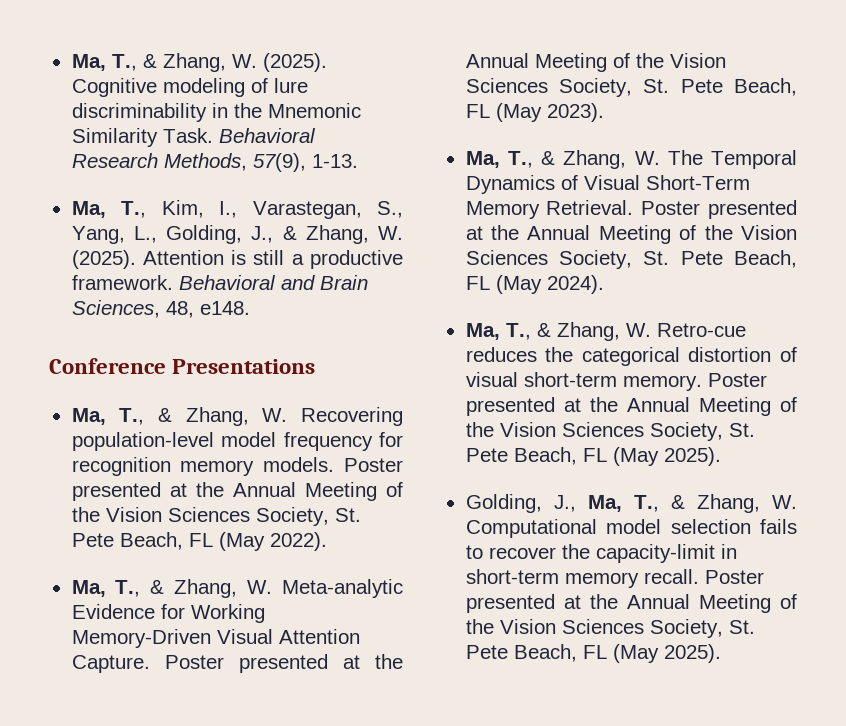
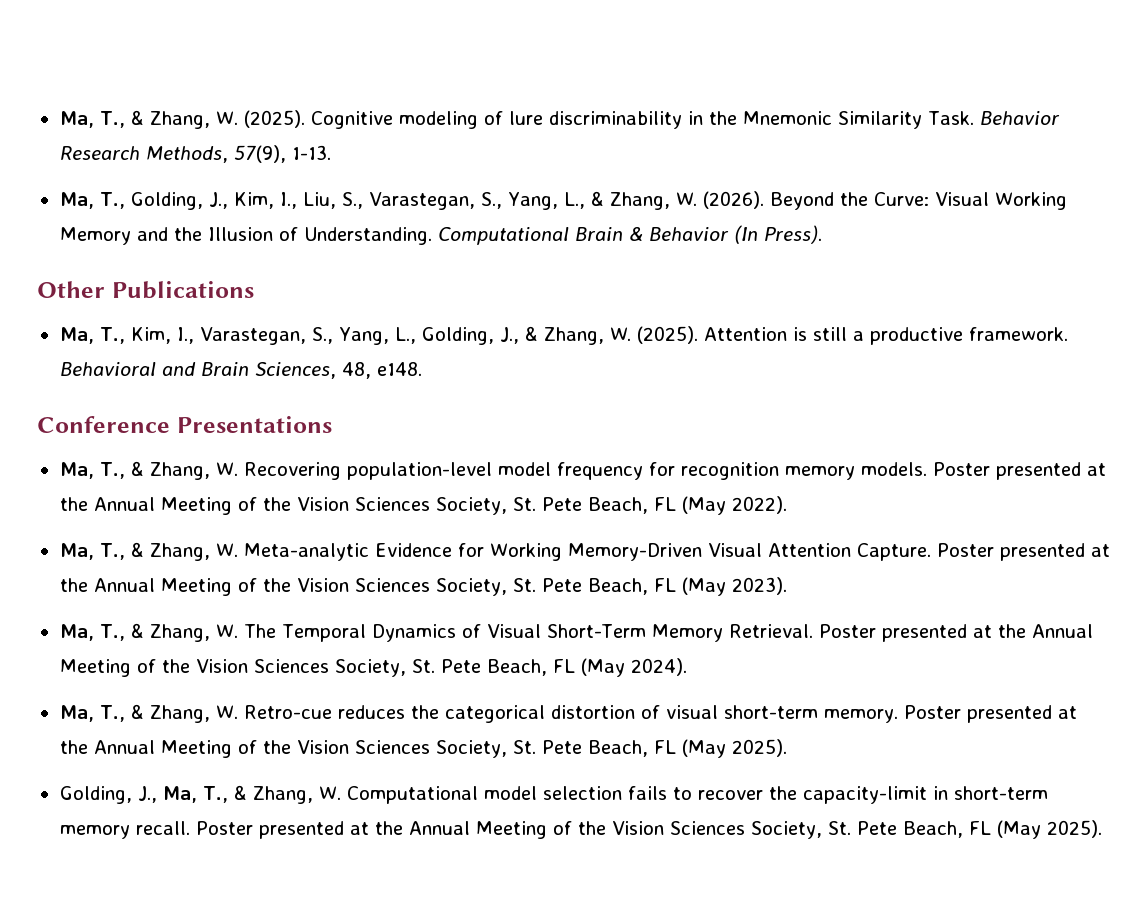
- Behavioral Research Methods, 57(9), 1-13.
+ Behavior Research Methods, 57(9), 1-13.
+ Ma, T., Golding, J., Kim, I., Liu, S., Varastegan, S., Yang, L., & Zhang, W. (2026). Beyond the Curve: Visual Working Memory and the Illusion of Understanding. Computational Brain & Behavior (In Press).
+ Other Publications

